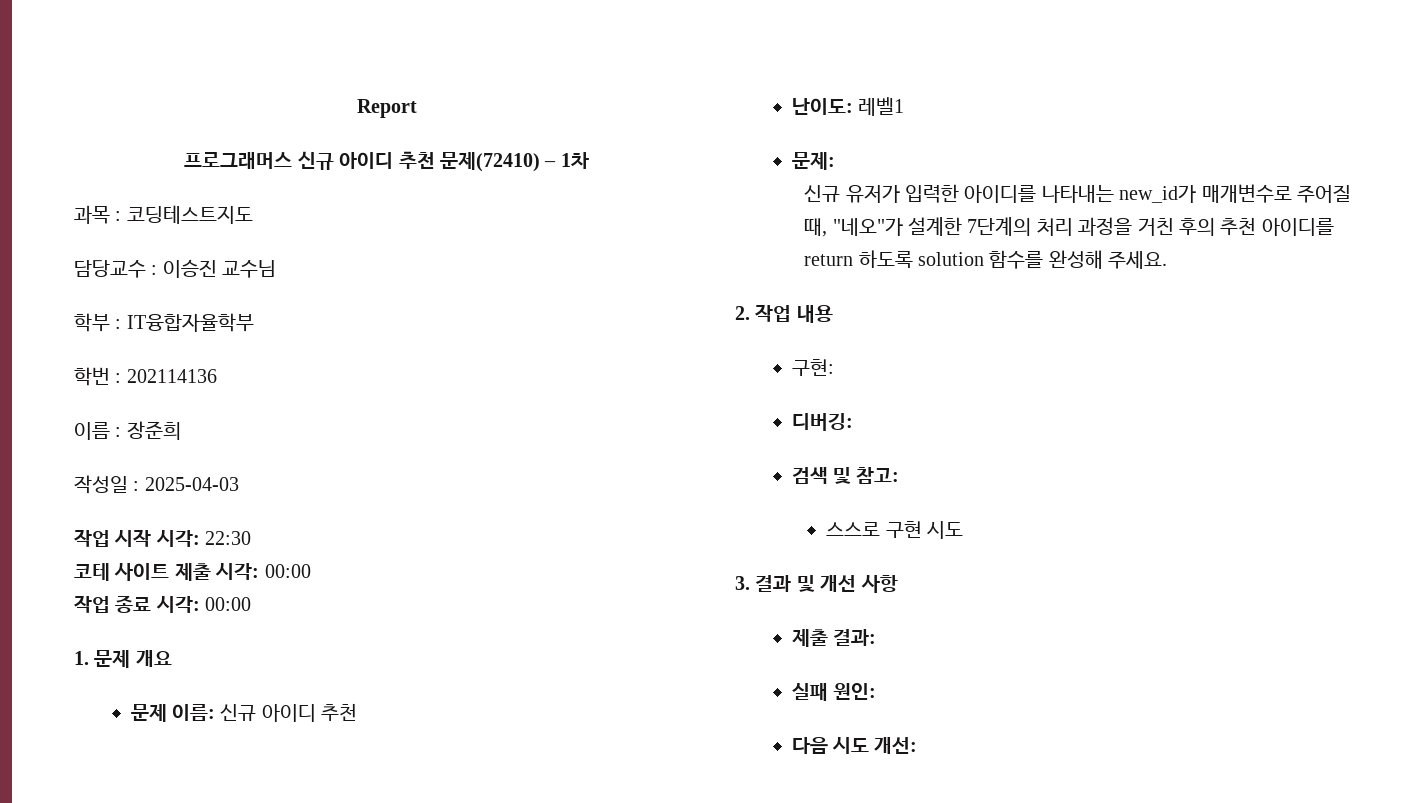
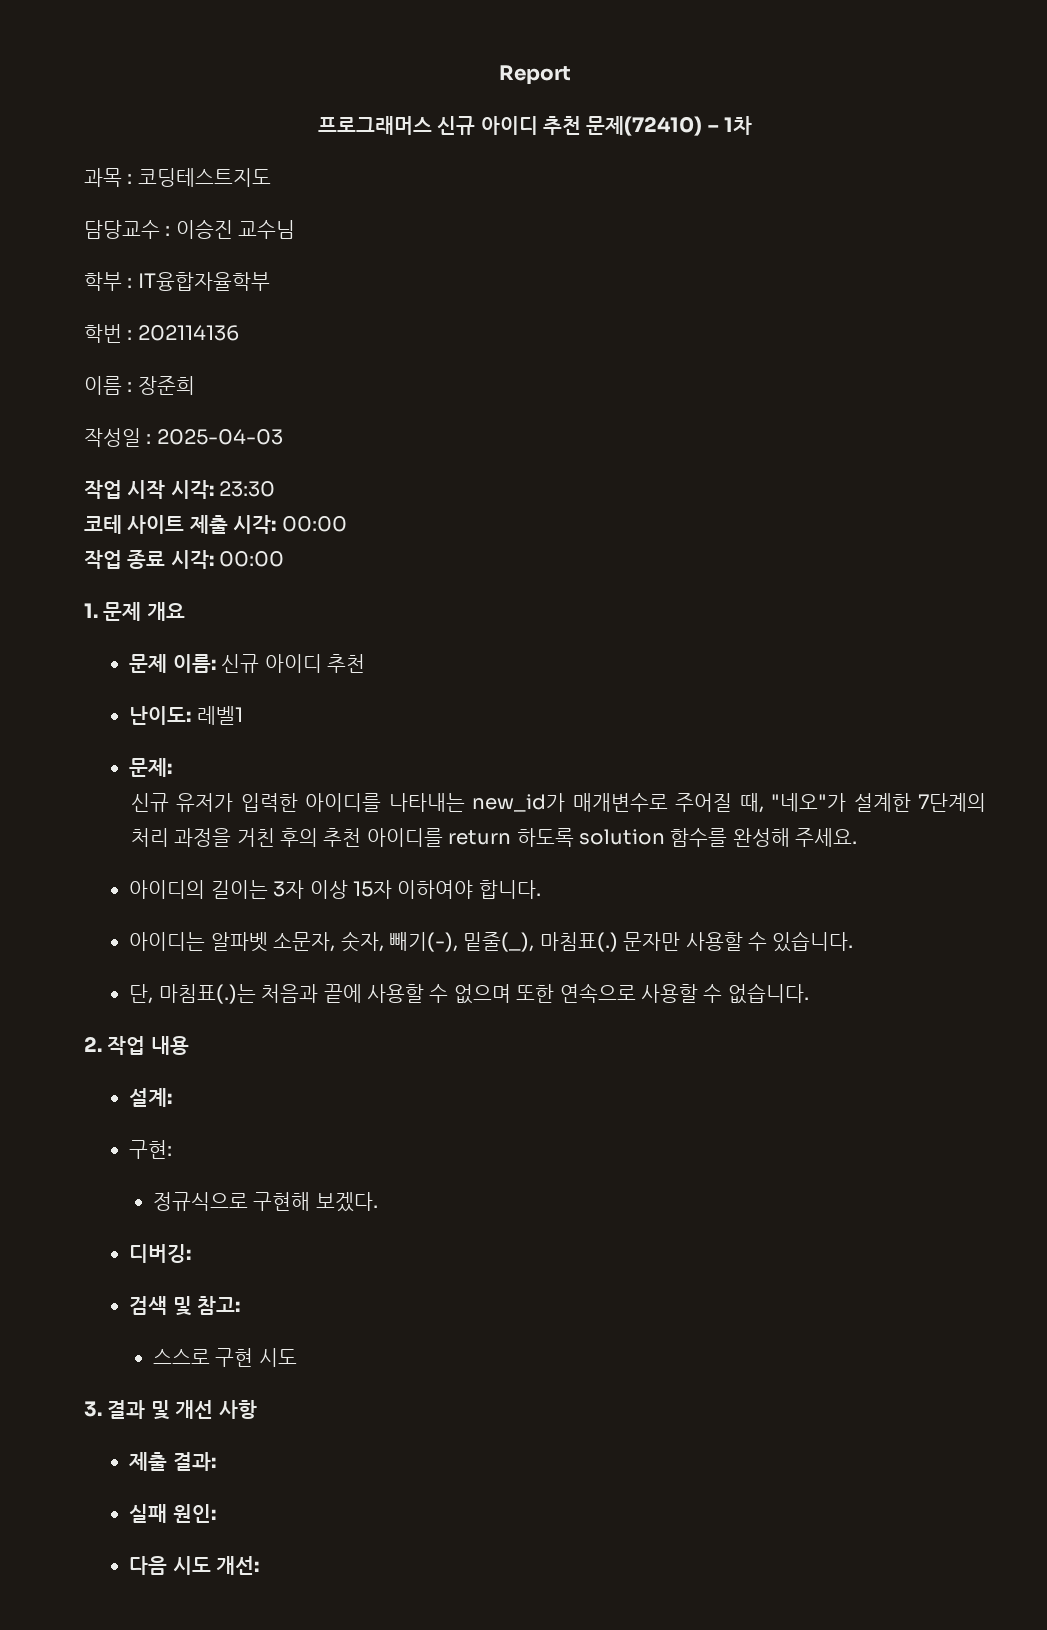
- 작업 시작 시각: 22:30
+ 작업 시작 시각: 23:30
+ 아이디의 길이는 3자 이상 15자 이하여야 합니다.
+ 아이디는 알파벳 소문자, 숫자, 빼기(-), 밑줄(_), 마침표(.) 문자만 사용할 수 있습니다.
+ 단, 마침표(.)는 처음과 끝에 사용할 수 없으며 또한 연속으로 사용할 수 없습니다.
+ 설계:
+ 정규식으로 구현해 보겠다.

